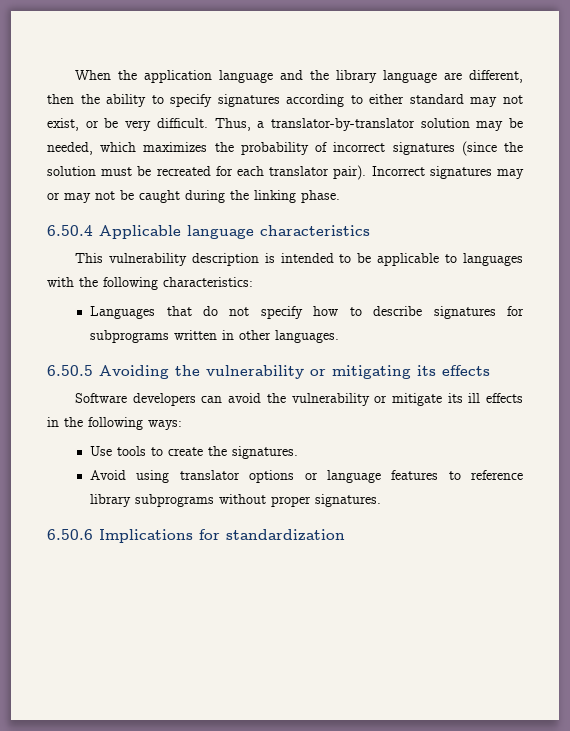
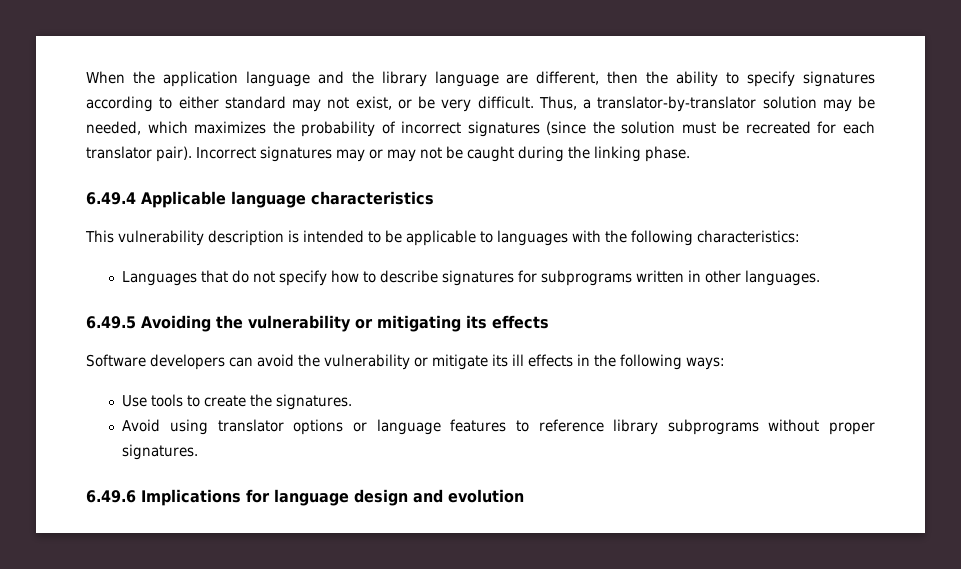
- 6.50.4 Applicable language characteristics
+ 6.49.4 Applicable language characteristics
- 6.50.5 Avoiding the vulnerability or mitigating its effects
+ 6.49.5 Avoiding the vulnerability or mitigating its effects
- 6.50.6 Implications for standardization
+ 6.49.6 Implications for language design and evolution

